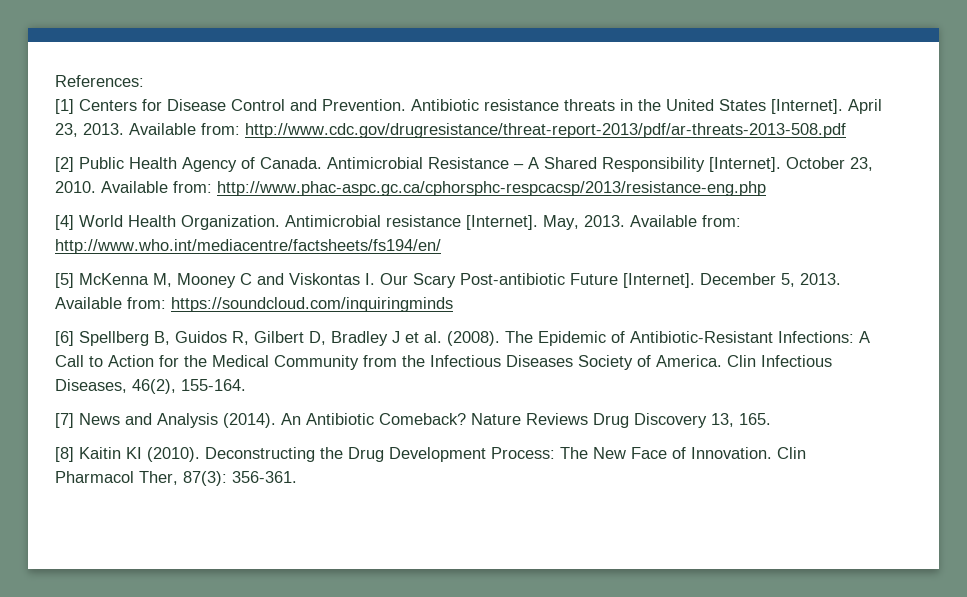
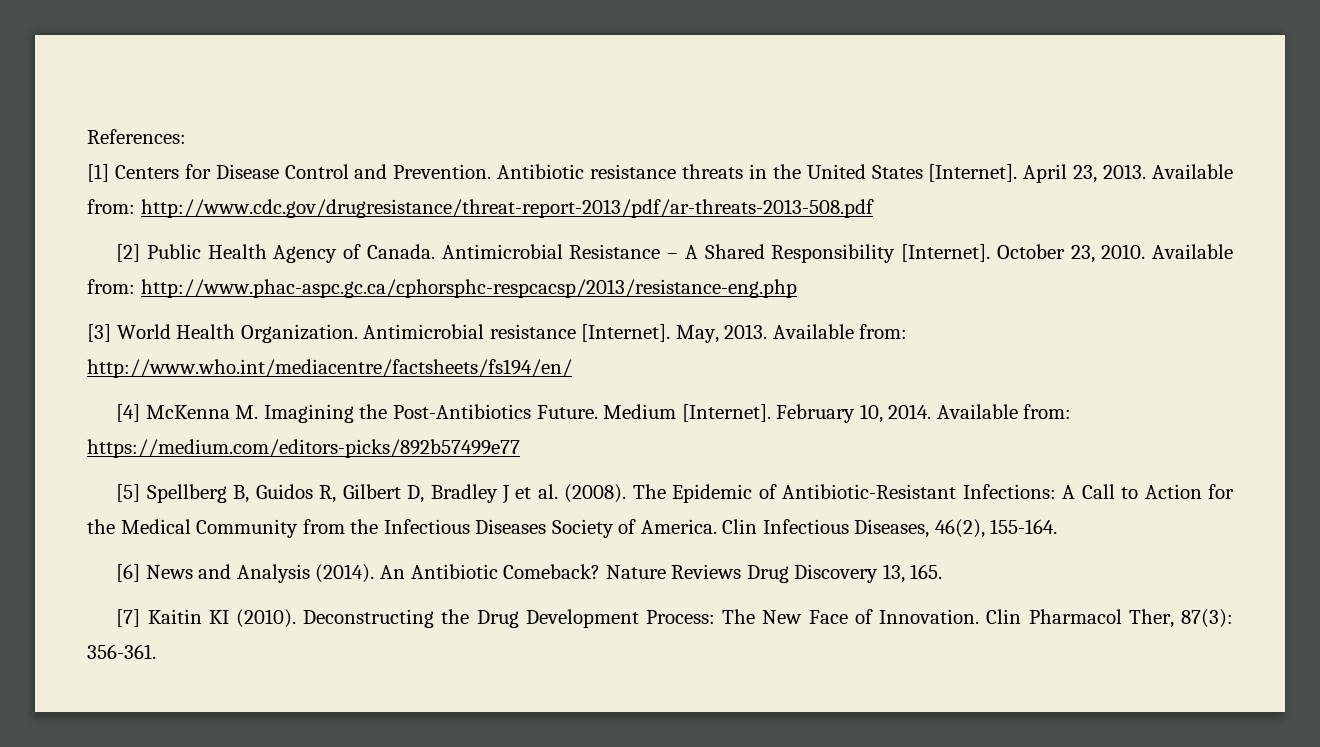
- [4] World Health Organization.
+ [3] World Health Organization.
- [5] McKenna M, Mooney C and Viskontas I. Our Scary Post-antibiotic Future [Internet]. December 5, 2013. Available from: https://soundcloud.com/inquiringminds
- [6] Spellberg B, Guidos R, Gilbert D, Bradley J et al. (2008).
+ [4] McKenna M. Imagining the Post-Antibiotics Future. Medium [Internet]. February 10, 2014. Available from: https://medium.com/editors-picks/892b57499e77
+ [5] Spellberg B, Guidos R, Gilbert D, Bradley J et al. (2008).
- [7] News and Analysis (2014).
+ [6] News and Analysis (2014).
- [8] Kaitin KI (2010).
+ [7] Kaitin KI (2010).

